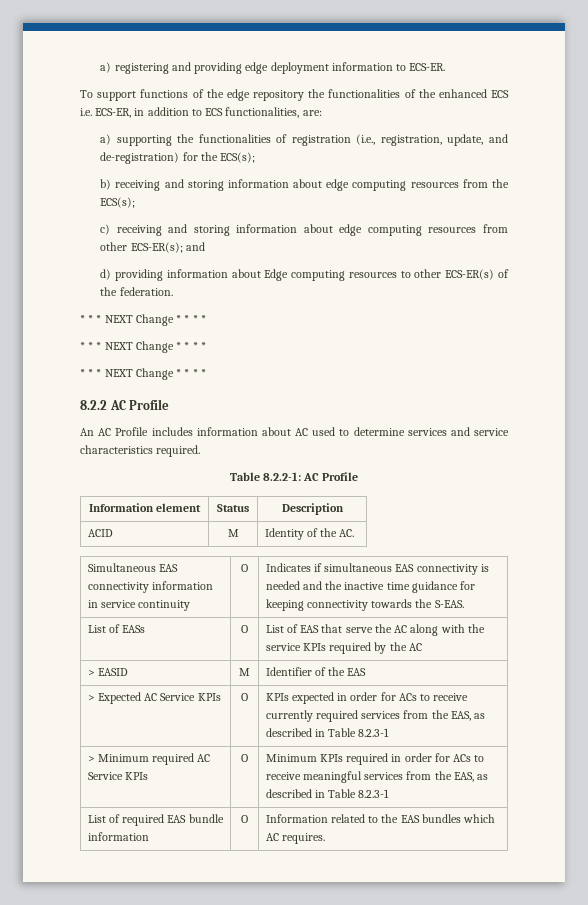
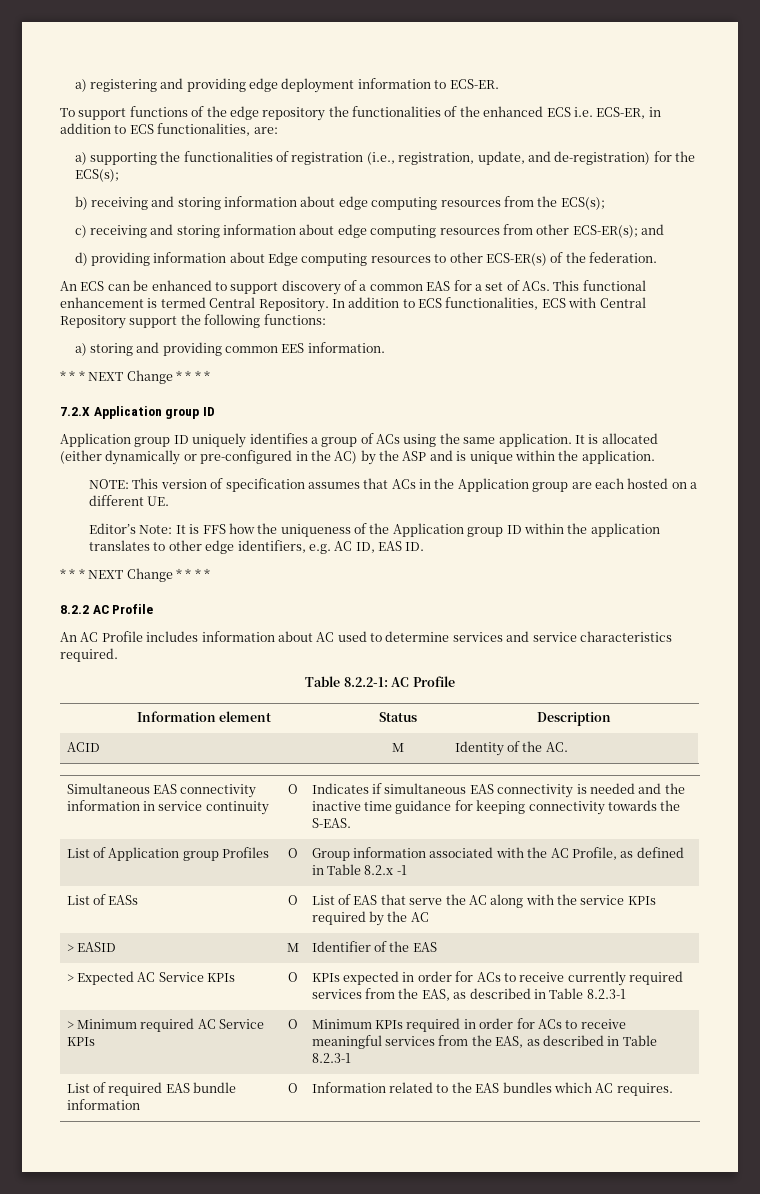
  d) providing information about Edge computing resources to other ECS-ER(s) of the federation.
+ An ECS can be enhanced to support discovery of a common EAS for a set of ACs. This functional enhancement is termed Central Repository. In addition to ECS functionalities, ECS with Central Repository support the following functions:
+ a) storing and providing common EES information.
  * * * NEXT Change * * * *
- * * * NEXT Change * * * *
+ 7.2.X Application group ID
+ Application group ID uniquely identifies a group of ACs using the same application. It is allocated (either dynamically or pre-configured in the AC) by the ASP and is unique within the application.
+ NOTE: This version of specification assumes that ACs in the Application group are each hosted on a different UE.
+ Editor’s Note: It is FFS how the uniqueness of the Application group ID within the application translates to other edge identifiers, e.g. AC ID, EAS ID.
+ List of Application group Profiles | O | Group information associated with the AC Profile, as defined in Table 8.2.x -1

